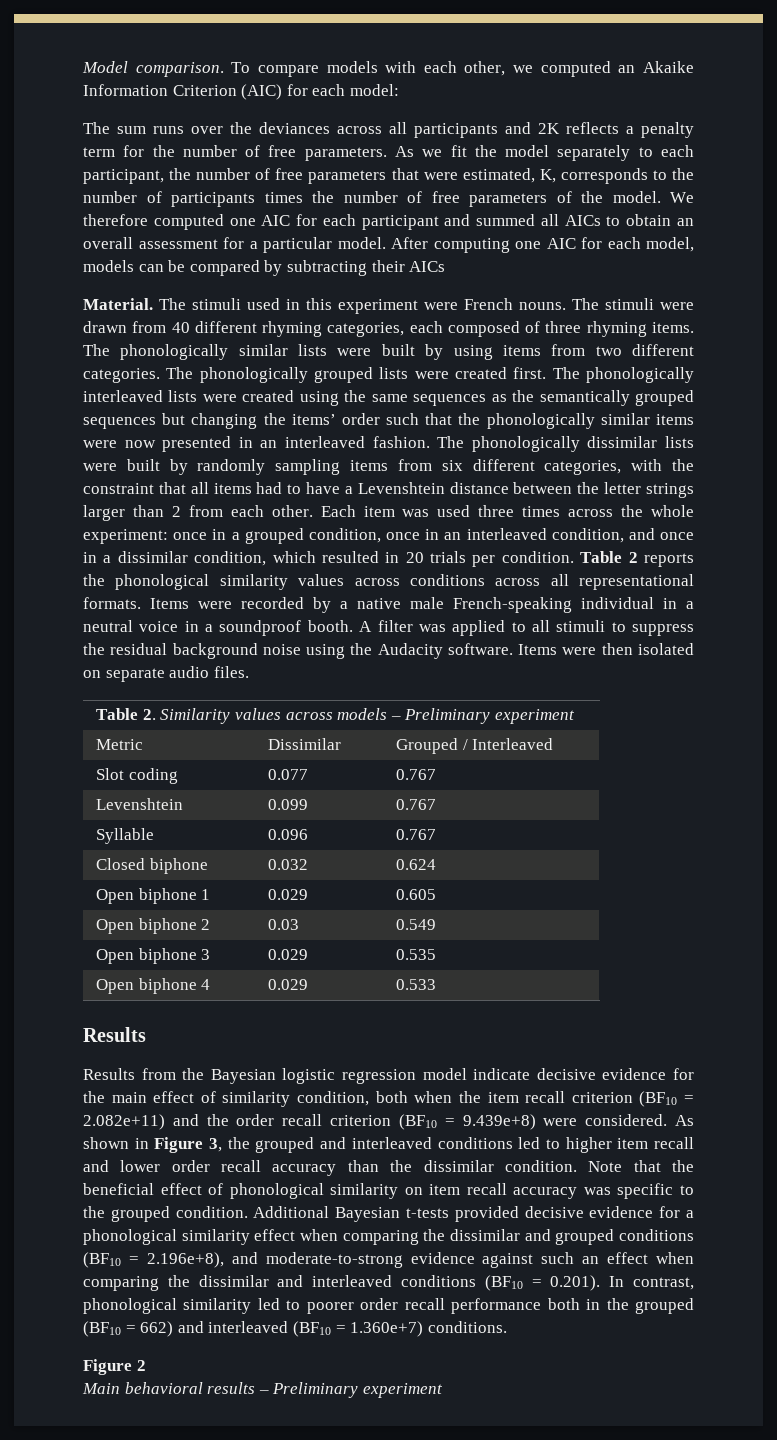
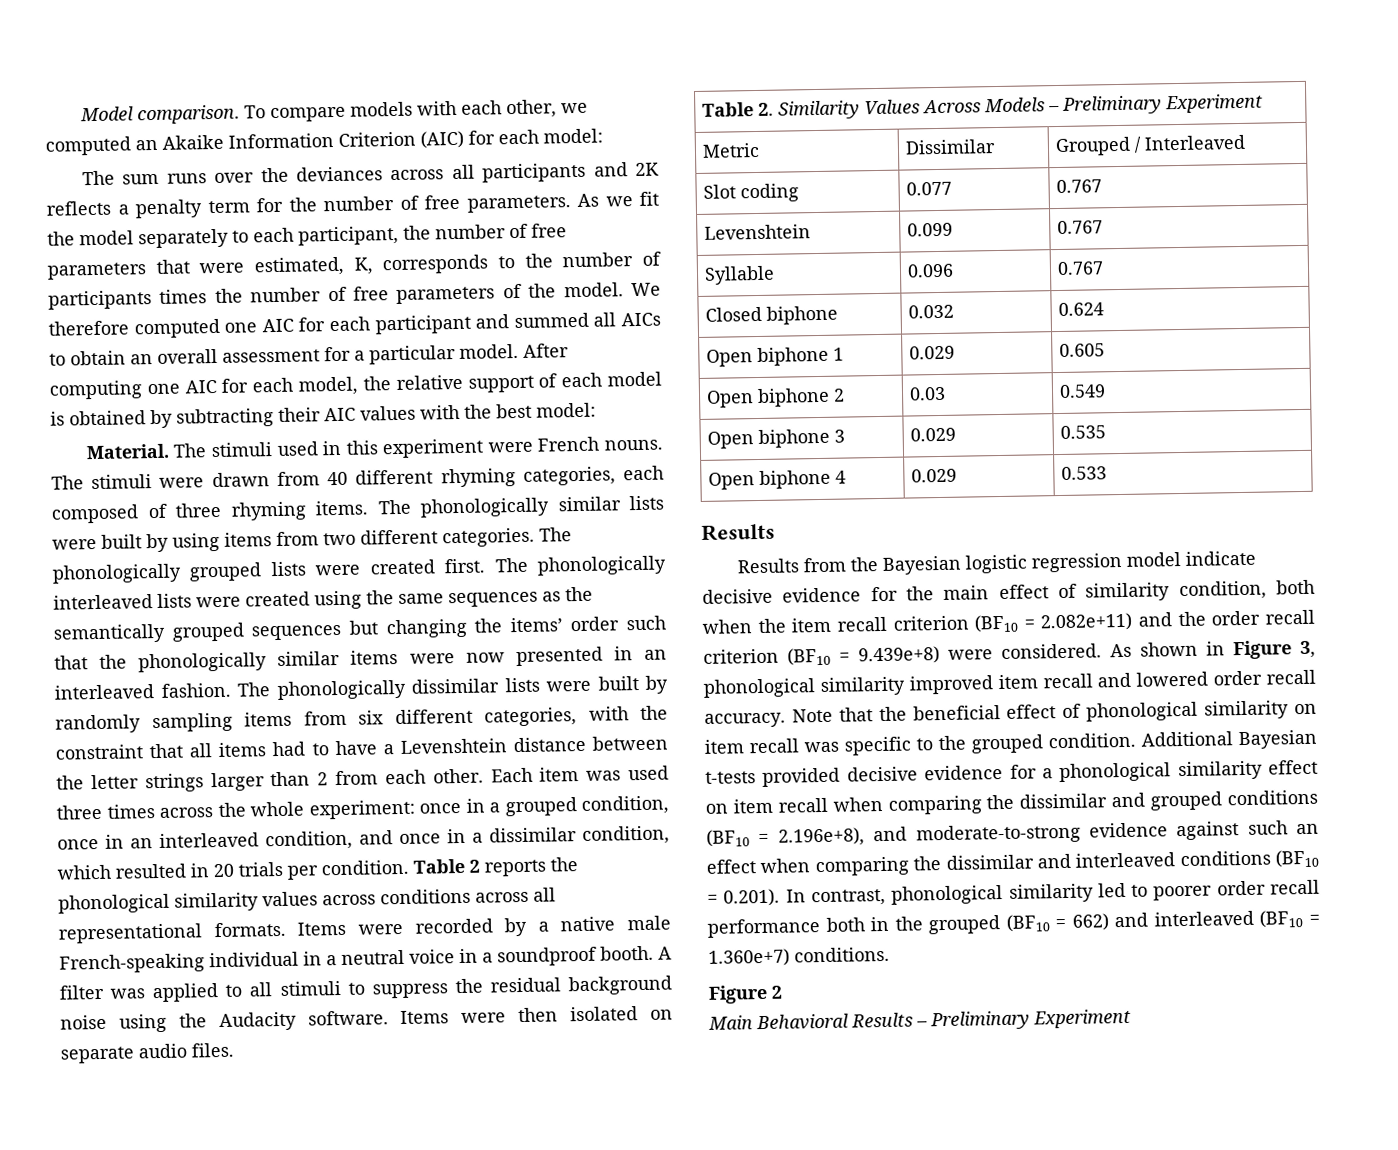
- After computing one AIC for each model, models can be compared by subtracting their AICs
+ After computing one AIC for each model, the relative support of each model is obtained by subtracting their AIC values with the best model:
- Table 2. Similarity values across models – Preliminary experiment
+ Table 2. Similarity Values Across Models – Preliminary Experiment
- As shown in Figure 3, the grouped and interleaved conditions led to higher item recall and lower order recall accuracy than the dissimilar condition.
+ As shown in Figure 3, phonological similarity improved item recall and lowered order recall accuracy.
- Note that the beneficial effect of phonological similarity on item recall accuracy was specific to the grouped condition.
+ Note that the beneficial effect of phonological similarity on item recall was specific to the grouped condition.
- Additional Bayesian t-tests provided decisive evidence for a phonological similarity effect when comparing the dissimilar and grouped conditions (BF10 = 2.196e+8), and moderate-to-strong evidence against such an effect when comparing the dissimilar and interleaved conditions (BF10 = 0.201). In contrast, phonological similarity led to poorer order recall performance both in the grouped (BF10 = 662) and interleaved (BF10 = 1.360e+7) conditions.
+ Additional Bayesian t-tests provided decisive evidence for a phonological similarity effect on item recall when comparing the dissimilar and grouped conditions (BF10 = 2.196e+8), and moderate-to-strong evidence against such an effect when comparing the dissimilar and interleaved conditions (BF10 = 0.201). In contrast, phonological similarity led to poorer order recall performance both in the grouped (BF10 = 662) and interleaved (BF10 = 1.360e+7) conditions.
- Main behavioral results – Preliminary experiment
+ Main Behavioral Results – Preliminary Experiment

